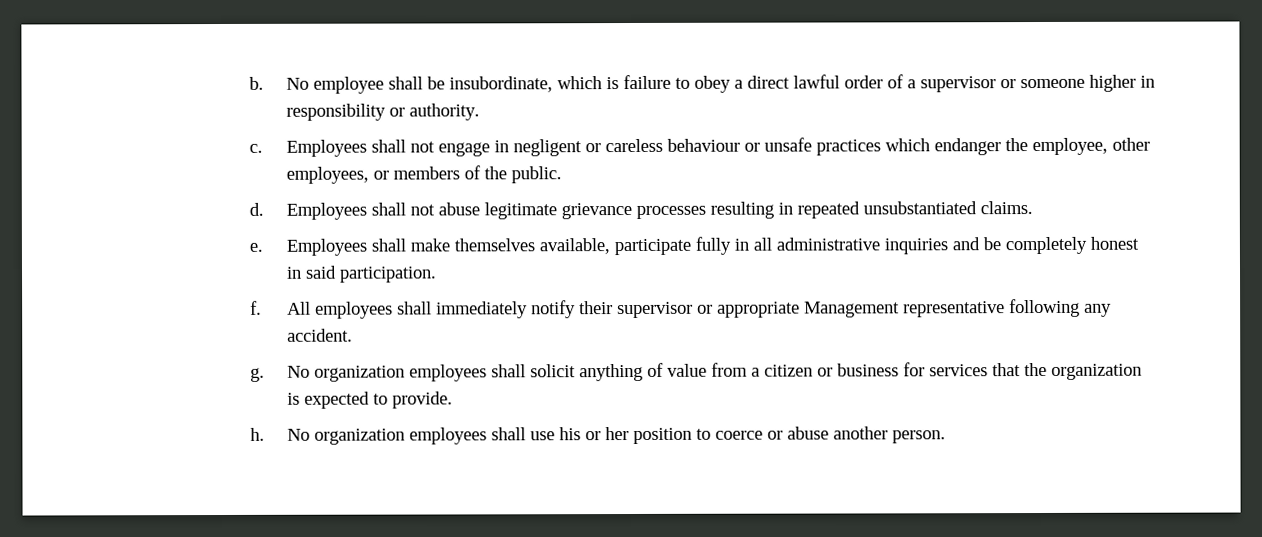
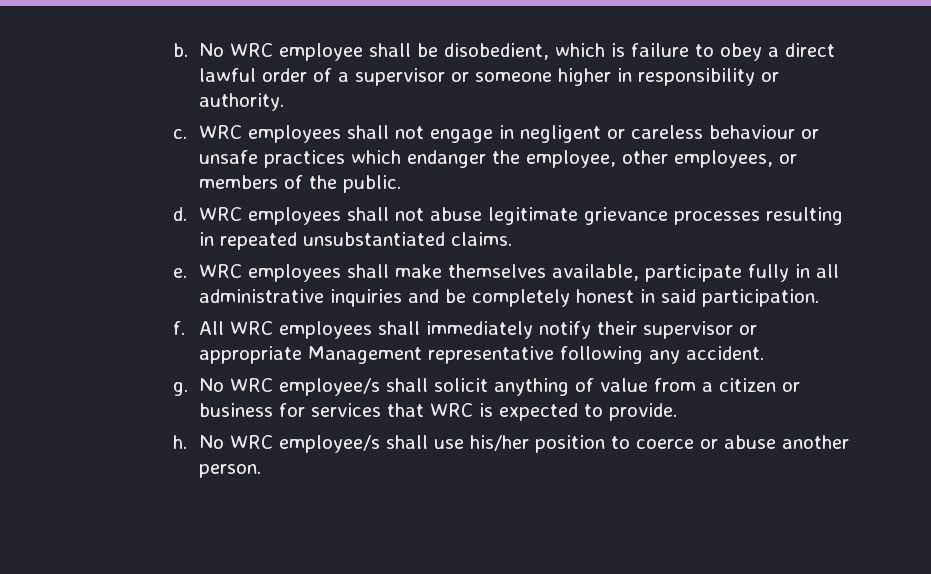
- No employee shall be insubordinate, which is failure to obey a direct lawful order of a supervisor or someone higher in responsibility or authority.
+ No WRC employee shall be disobedient, which is failure to obey a direct lawful order of a supervisor or someone higher in responsibility or authority.
- Employees shall not engage in negligent or careless behaviour or unsafe practices which endanger the employee, other employees, or members of the public.
+ WRC employees shall not engage in negligent or careless behaviour or unsafe practices which endanger the employee, other employees, or members of the public.
- Employees shall not abuse legitimate grievance processes resulting in repeated unsubstantiated claims.
+ WRC employees shall not abuse legitimate grievance processes resulting in repeated unsubstantiated claims.
- Employees shall make themselves available, participate fully in all administrative inquiries and be completely honest in said participation.
+ WRC employees shall make themselves available, participate fully in all administrative inquiries and be completely honest in said participation.
- All employees shall immediately notify their supervisor or appropriate Management representative following any accident.
+ All WRC employees shall immediately notify their supervisor or appropriate Management representative following any accident.
- No organization employees shall solicit anything of value from a citizen or business for services that the organization is expected to provide.
+ No WRC employee/s shall solicit anything of value from a citizen or business for services that WRC is expected to provide.
- No organization employees shall use his or her position to coerce or abuse another person.
+ No WRC employee/s shall use his/her position to coerce or abuse another person.

